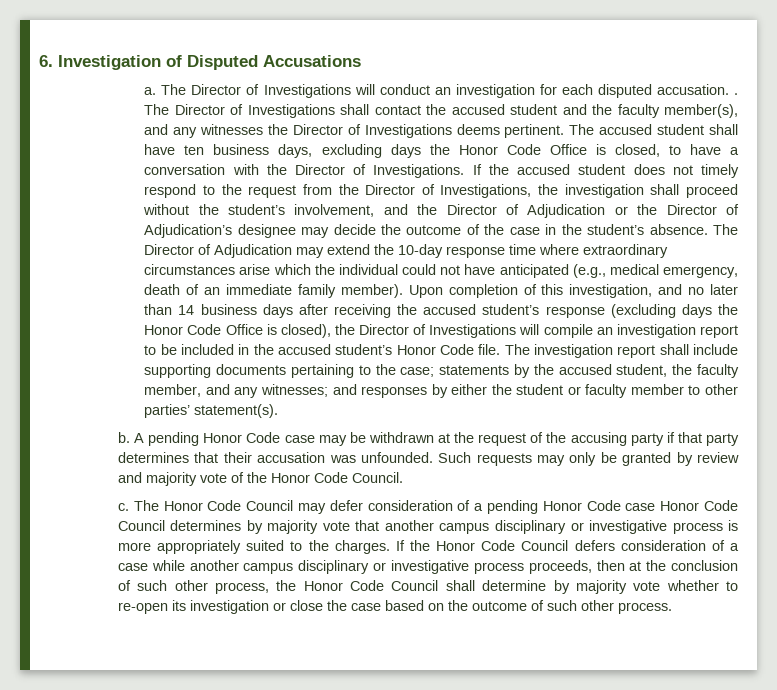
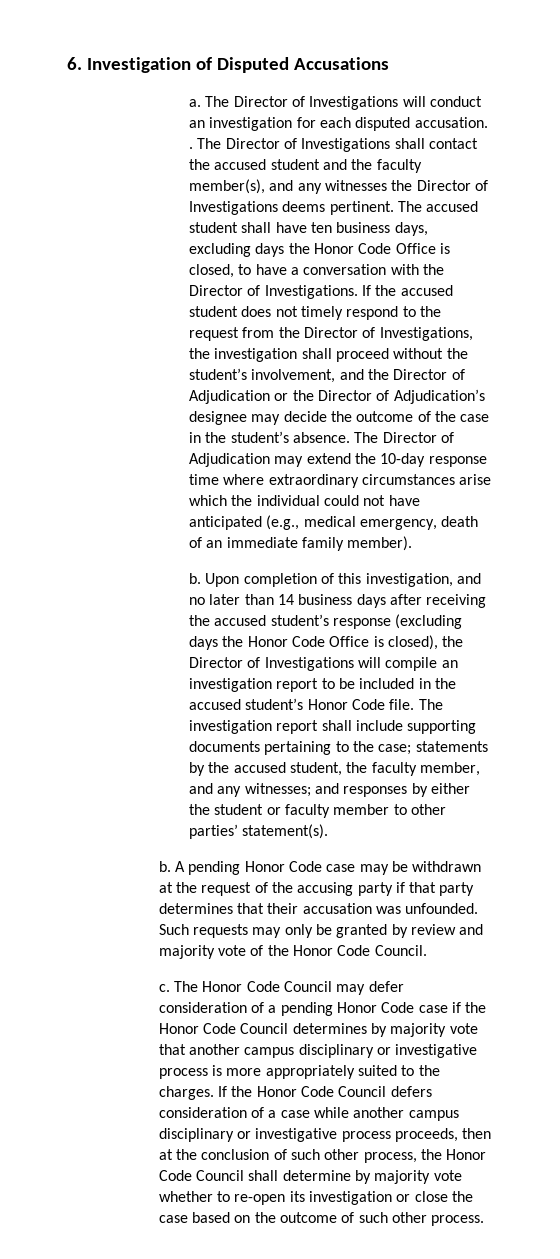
- The Director of Adjudication may extend the 10-day response time where extraordinary circumstances arise which the individual could not have anticipated (e.g., medical emergency, death of an immediate family member). Upon completion of this investigation, and no later than 14 business days after receiving the accused student’s response (excluding days the Honor Code Office is closed), the Director of Investigations will compile an investigation report to be included in the accused student’s Honor Code file.
+ The Director of Adjudication may extend the 10-day response time where extraordinary circumstances arise which the individual could not have anticipated (e.g., medical emergency, death of an immediate family member).
+ b. Upon completion of this investigation, and no later than 14 business days after receiving the accused student’s response (excluding days the Honor Code Office is closed), the Director of Investigations will compile an investigation report to be included in the accused student’s Honor Code file.
- The Honor Code Council may defer consideration of a pending Honor Code case Honor Code Council determines by majority vote that another campus disciplinary or investigative process is more appropriately suited to the charges.
+ The Honor Code Council may defer consideration of a pending Honor Code case if the Honor Code Council determines by majority vote that another campus disciplinary or investigative process is more appropriately suited to the charges.

